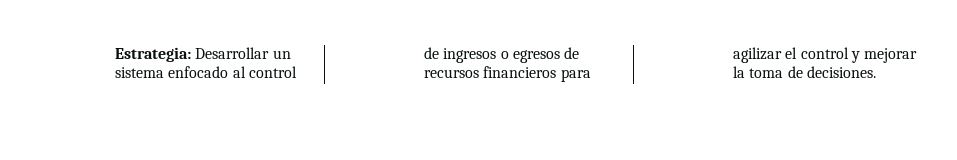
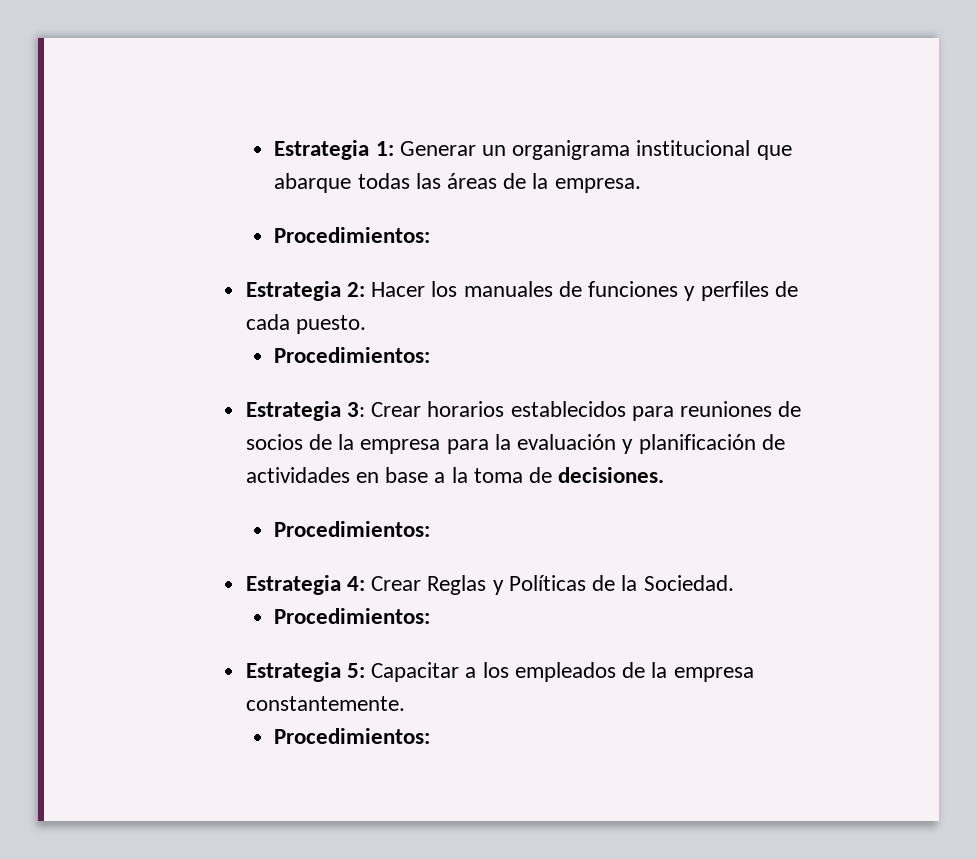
- Estrategia: Desarrollar un sistema enfocado al control de ingresos o egresos de recursos financieros para agilizar el control y mejorar la toma de decisiones.
+ Estrategia 1: Generar un organigrama institucional que abarque todas las áreas de la empresa.
+ Procedimientos:
+ Estrategia 2: Hacer los manuales de funciones y perfiles de cada puesto.
+ Procedimientos:
+ Estrategia 3: Crear horarios establecidos para reuniones de socios de la empresa para la evaluación y planificación de actividades en base a la toma de decisiones.
+ Procedimientos:
+ Estrategia 4: Crear Reglas y Políticas de la Sociedad.
+ Procedimientos:
+ Estrategia 5: Capacitar a los empleados de la empresa constantemente.
+ Procedimientos:

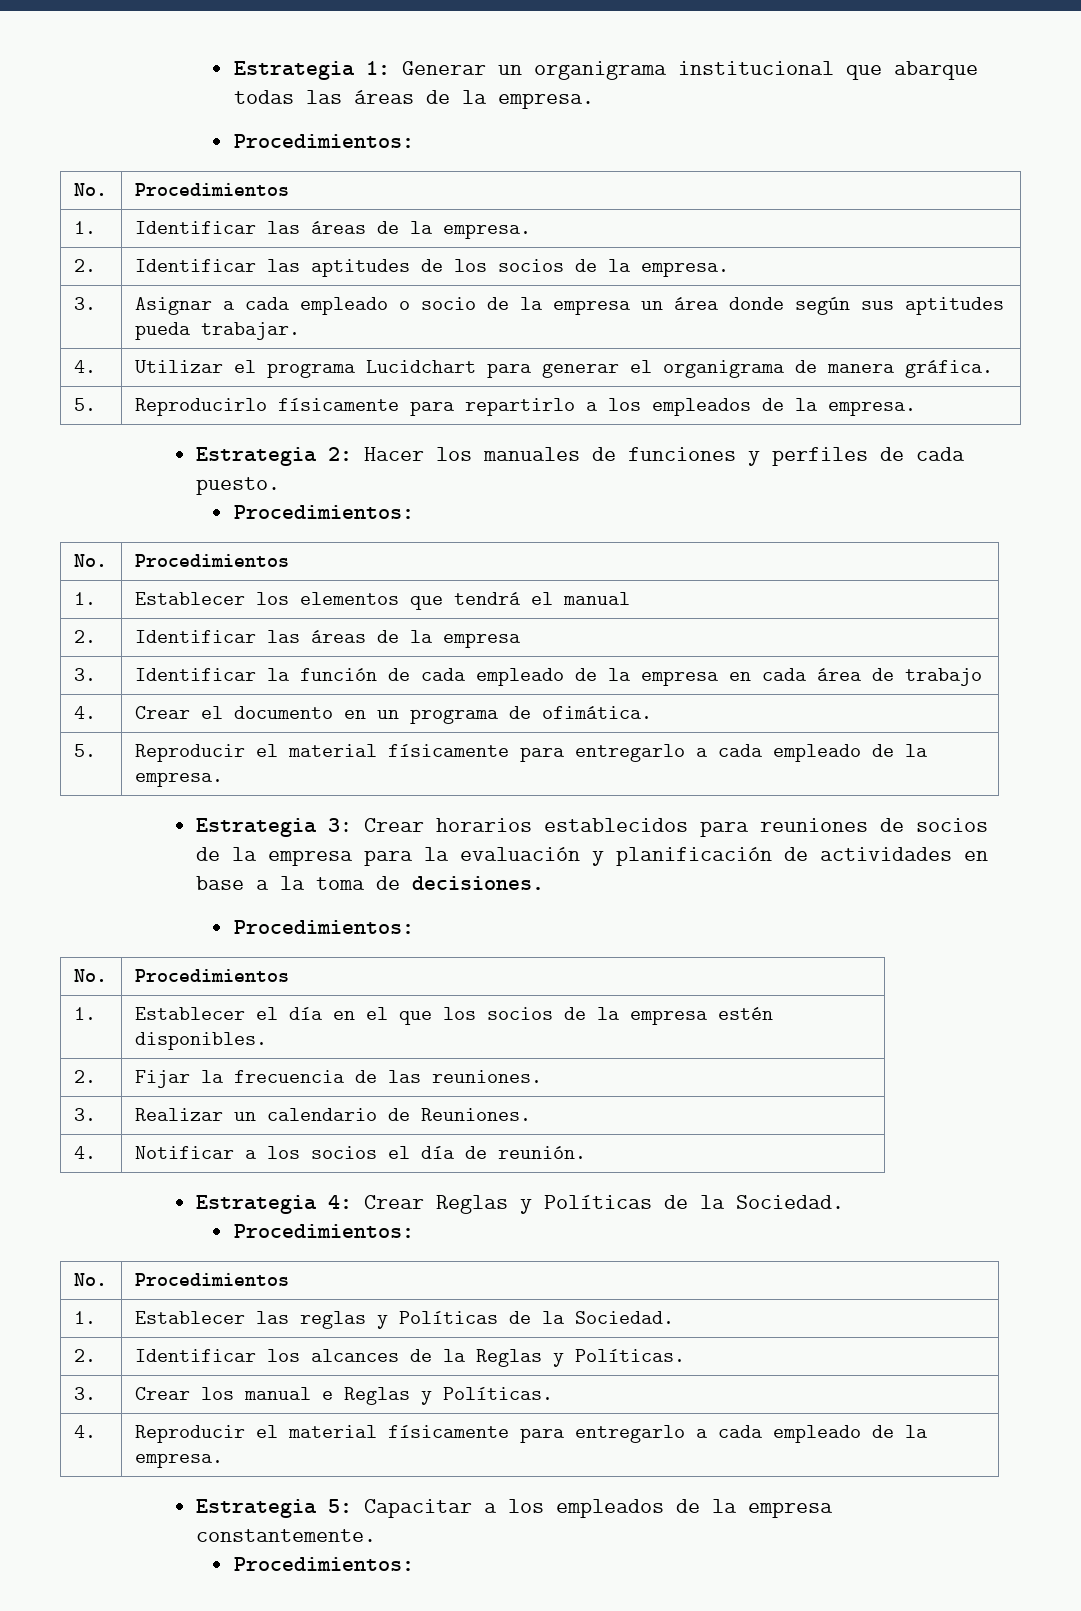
  Estrategia 1: Generar un organigrama institucional que abarque todas las áreas de la empresa.
  Procedimientos:
+ No. | Procedimientos
+ 1. | Identificar las áreas de la empresa.
+ 2. | Identificar las aptitudes de los socios de la empresa.
+ 3. | Asignar a cada empleado o socio de la empresa un área donde según sus aptitudes pueda trabajar.
+ 4. | Utilizar el programa Lucidchart para generar el organigrama de manera gráfica.
+ 5. | Reproducirlo físicamente para repartirlo a los empleados de la empresa.
  Estrategia 2: Hacer los manuales de funciones y perfiles de cada puesto.
  Procedimientos:
+ No. | Procedimientos
+ 1. | Establecer los elementos que tendrá el manual
+ 2. | Identificar las áreas de la empresa
+ 3. | Identificar la función de cada empleado de la empresa en cada área de trabajo
+ 4. | Crear el documento en un programa de ofimática.
+ 5. | Reproducir el material físicamente para entregarlo a cada empleado de la empresa.
  Estrategia 3: Crear horarios establecidos para reuniones de socios de la empresa para la evaluación y planificación de actividades en base a la toma de decisiones.
  Procedimientos:
+ No. | Procedimientos
+ 1. | Establecer el día en el que los socios de la empresa estén disponibles.
+ 2. | Fijar la frecuencia de las reuniones.
+ 3. | Realizar un calendario de Reuniones.
+ 4. | Notificar a los socios el día de reunión.
  Estrategia 4: Crear Reglas y Políticas de la Sociedad.
  Procedimientos:
+ No. | Procedimientos
+ 1. | Establecer las reglas y Políticas de la Sociedad.
+ 2. | Identificar los alcances de la Reglas y Políticas.
+ 3. | Crear los manual e Reglas y Políticas.
+ 4. | Reproducir el material físicamente para entregarlo a cada empleado de la empresa.

